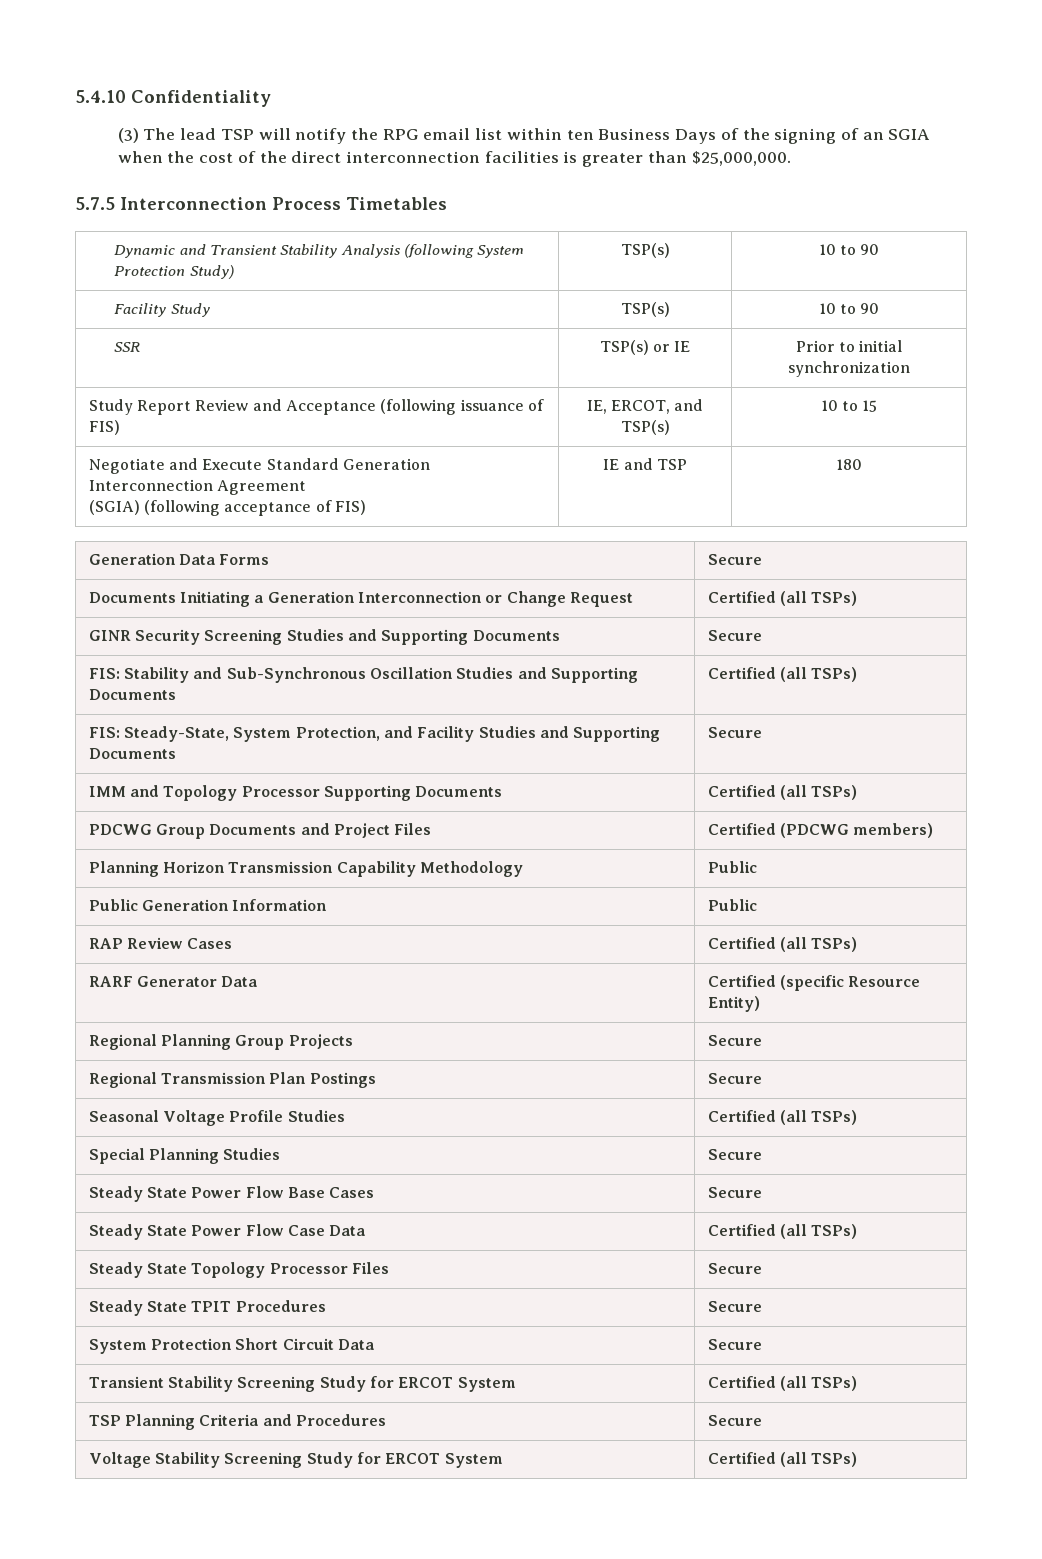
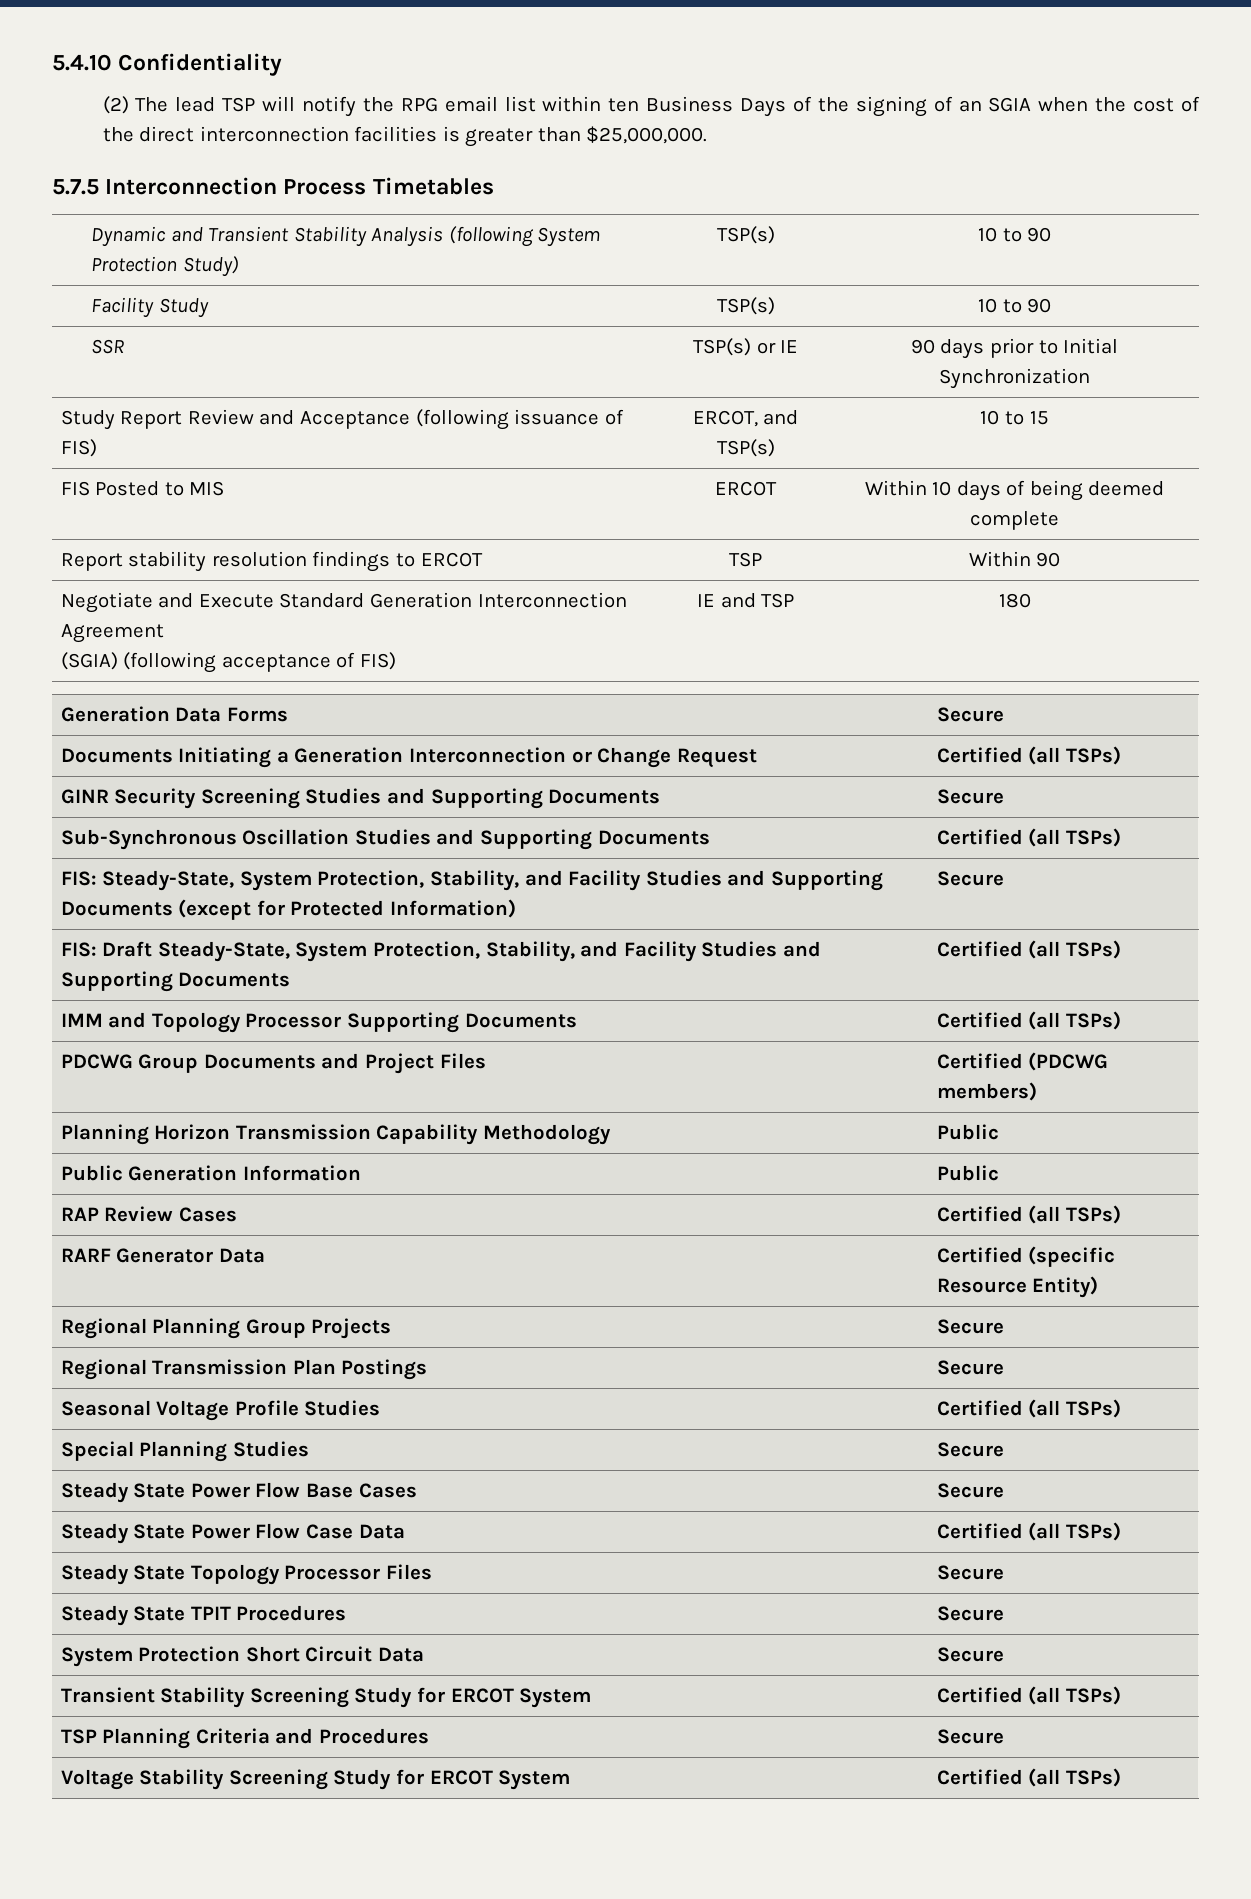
- (3) The lead TSP will notify the RPG email list within ten Business Days of the signing of an SGIA when the cost of the direct interconnection facilities is greater than $25,000,000.
+ (2) The lead TSP will notify the RPG email list within ten Business Days of the signing of an SGIA when the cost of the direct interconnection facilities is greater than $25,000,000.
- SSR | TSP(s) or IE | Prior to initial synchronization
+ SSR | TSP(s) or IE | 90 days prior to Initial Synchronization
- Study Report Review and Acceptance (following issuance of FIS) | IE, ERCOT, and TSP(s) | 10 to 15
+ Study Report Review and Acceptance (following issuance of FIS) | ERCOT, and TSP(s) | 10 to 15
+ FIS Posted to MIS | ERCOT | Within 10 days of being deemed complete
+ Report stability resolution findings to ERCOT | TSP | Within 90
- FIS: Stability and Sub-Synchronous Oscillation Studies and Supporting Documents | Certified (all TSPs)
+ Sub-Synchronous Oscillation Studies and Supporting Documents | Certified (all TSPs)
- FIS: Steady-State, System Protection, and Facility Studies and Supporting Documents | Secure
+ FIS: Steady-State, System Protection, Stability, and Facility Studies and Supporting Documents (except for Protected Information) | Secure
+ FIS: Draft Steady-State, System Protection, Stability, and Facility Studies and Supporting Documents | Certified (all TSPs)

